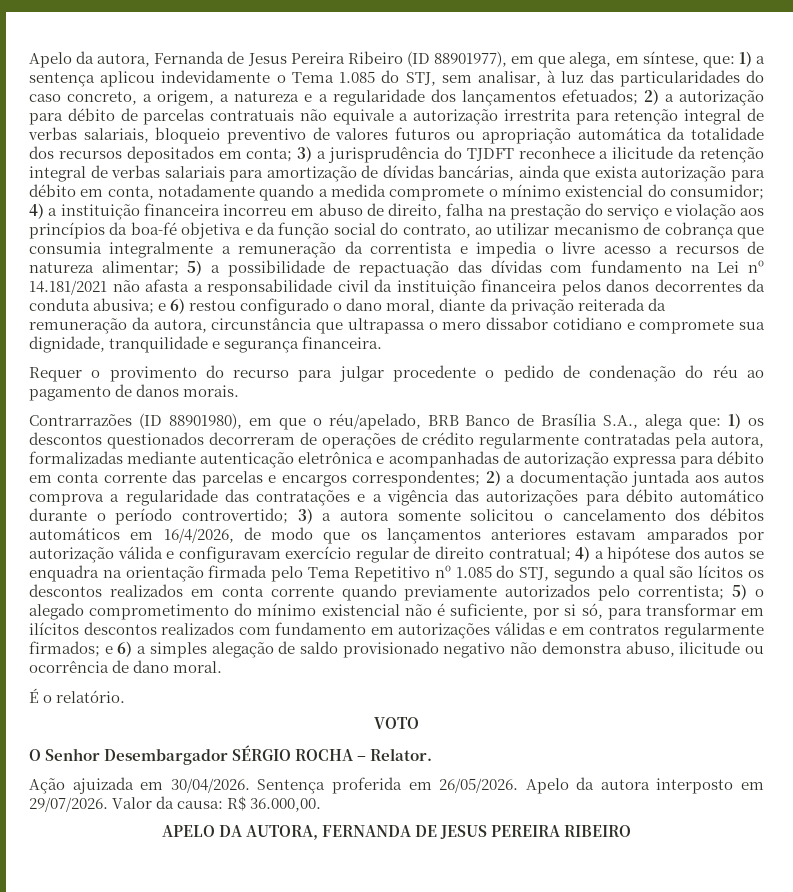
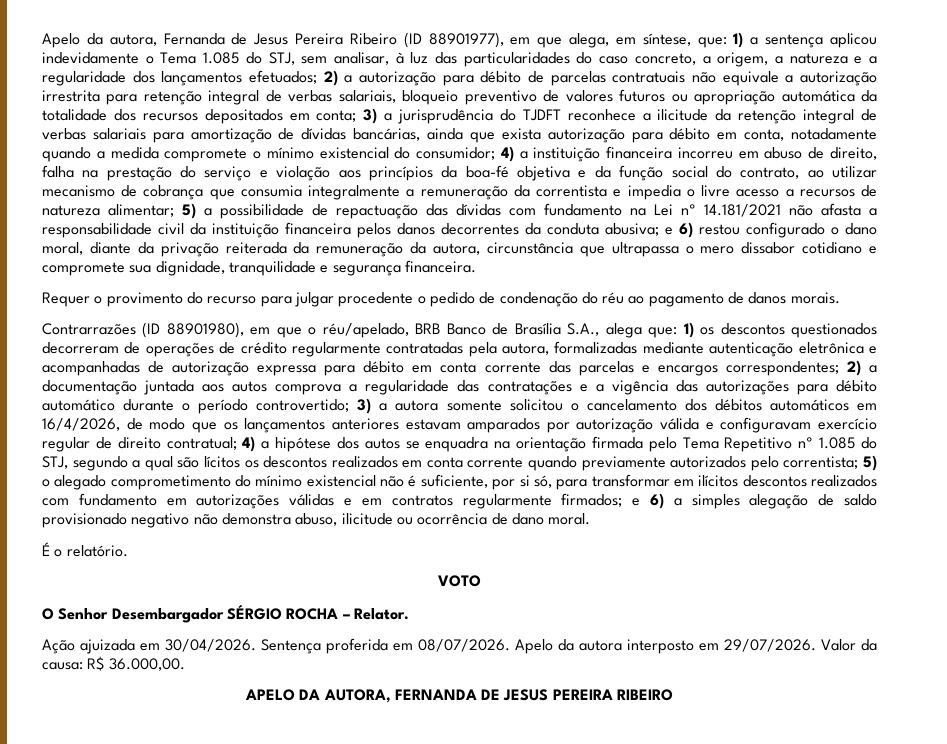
- Sentença proferida em 26/05/2026.
+ Sentença proferida em 08/07/2026.

